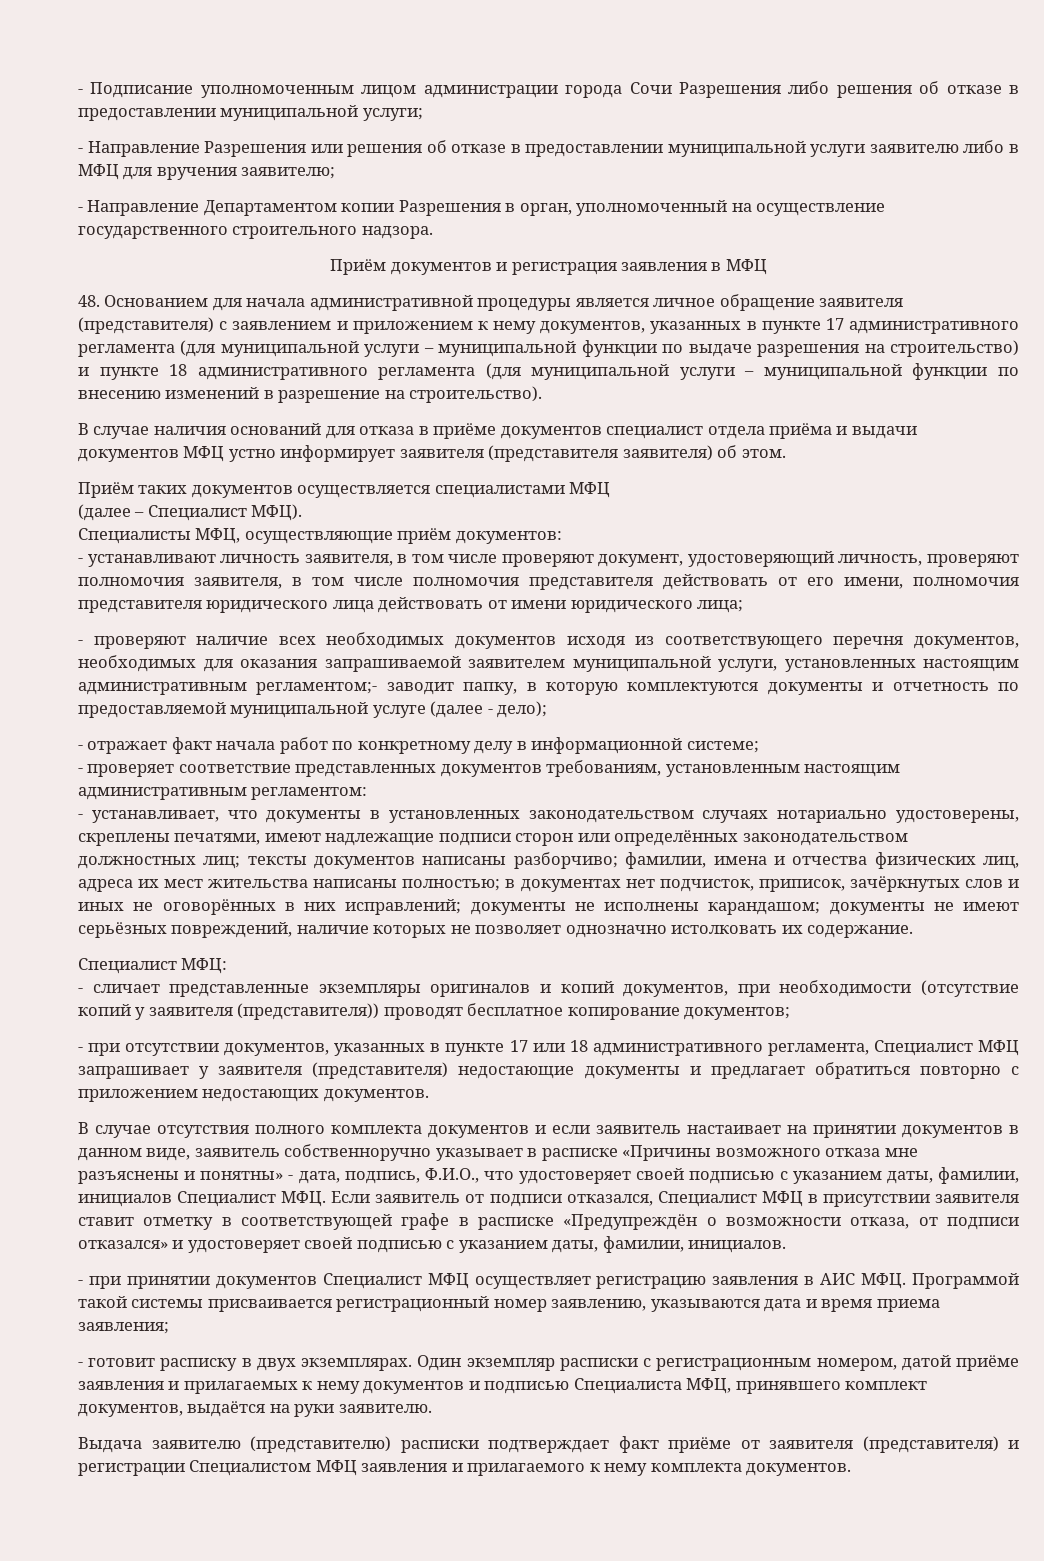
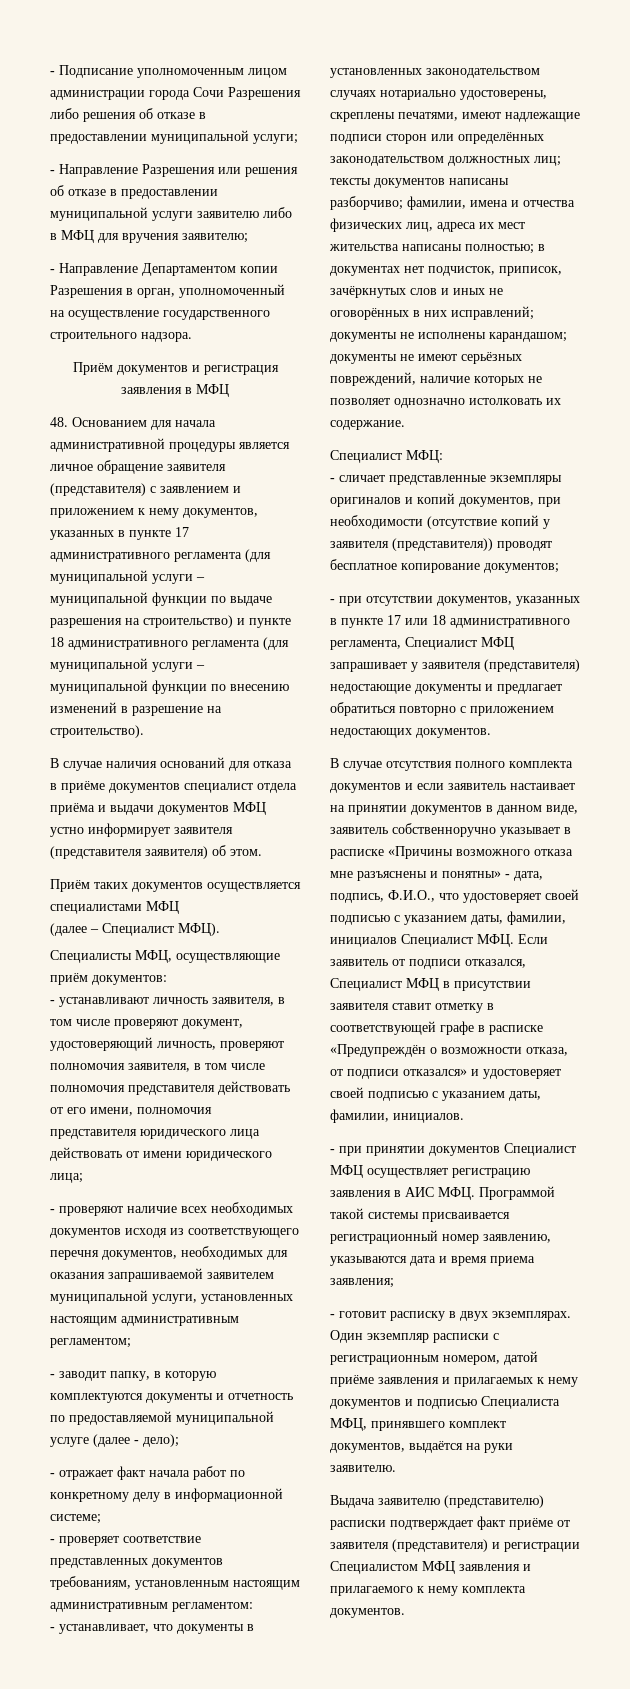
- - проверяют наличие всех необходимых документов исходя из соответствующего перечня документов, необходимых для оказания запрашиваемой заявителем муниципальной услуги, установленных настоящим административным регламентом;- заводит папку, в которую комплектуются документы и отчетность по предоставляемой муниципальной услуге (далее - дело);
+ - проверяют наличие всех необходимых документов исходя из соответствующего перечня документов, необходимых для оказания запрашиваемой заявителем муниципальной услуги, установленных настоящим административным регламентом;
+ - заводит папку, в которую комплектуются документы и отчетность по предоставляемой муниципальной услуге (далее - дело);

